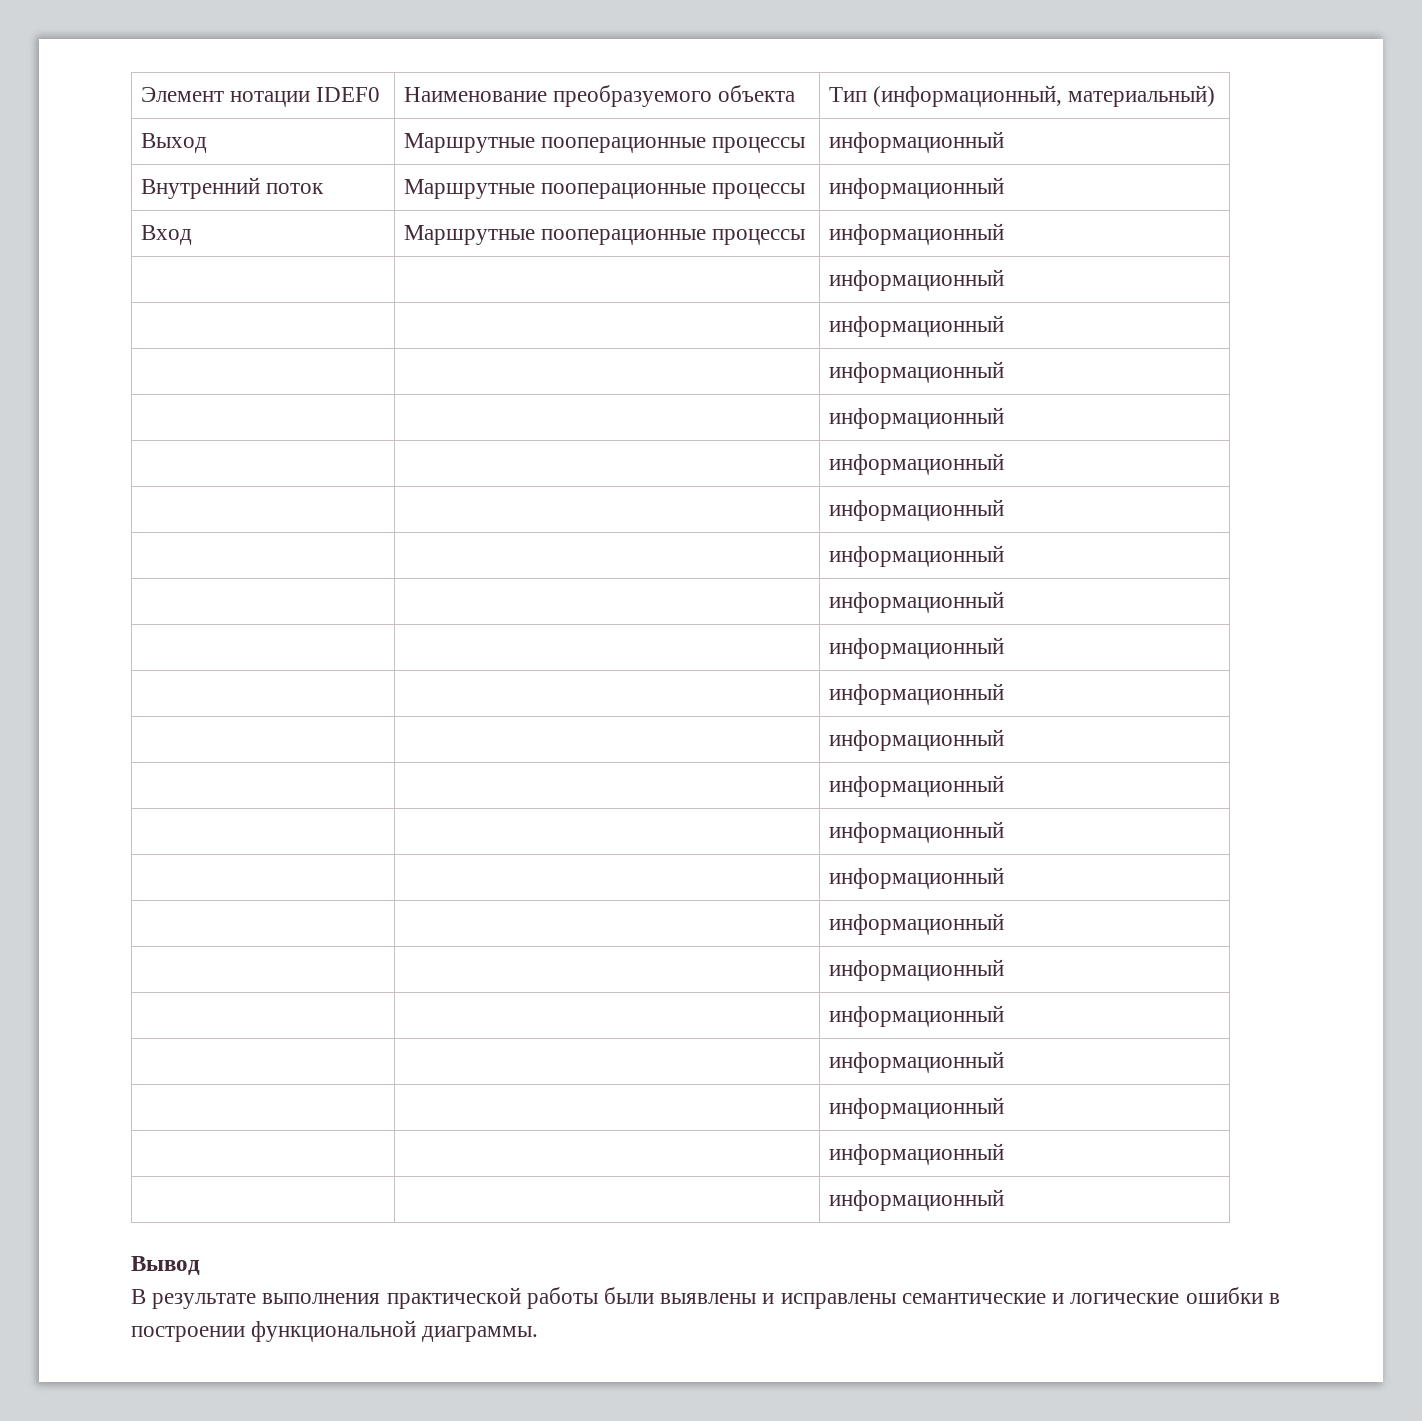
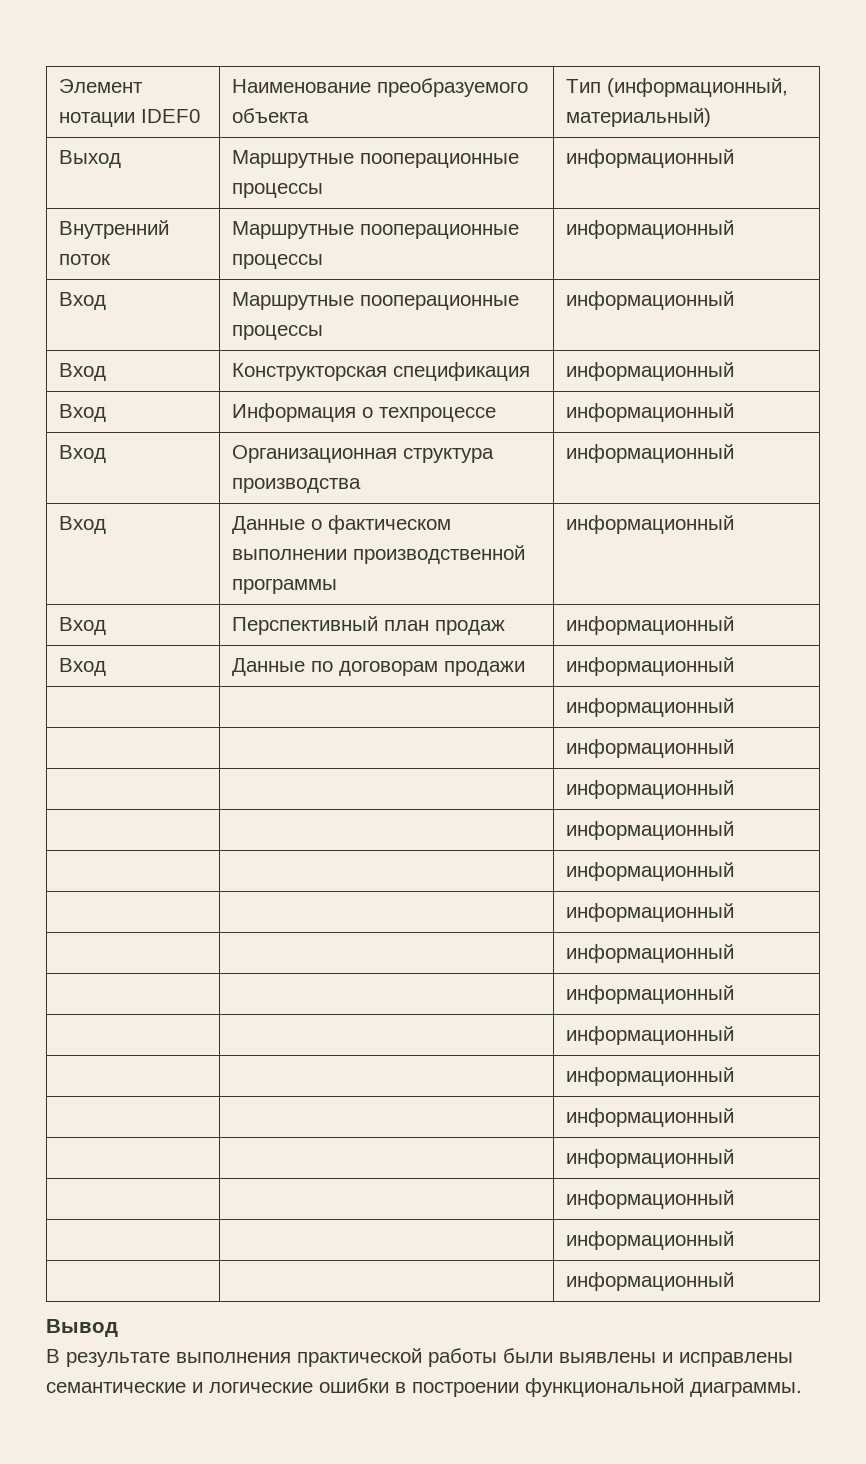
  Вход | Маршрутные пооперационные процессы | информационный
- | | информационный
- | | информационный
- | | информационный
- | | информационный
- | | информационный
- | | информационный
+ Вход | Конструкторская спецификация | информационный
+ Вход | Информация о техпроцессе | информационный
+ Вход | Организационная структура производства | информационный
+ Вход | Данные о фактическом выполнении производственной программы | информационный
+ Вход | Перспективный план продаж | информационный
+ Вход | Данные по договорам продажи | информационный

